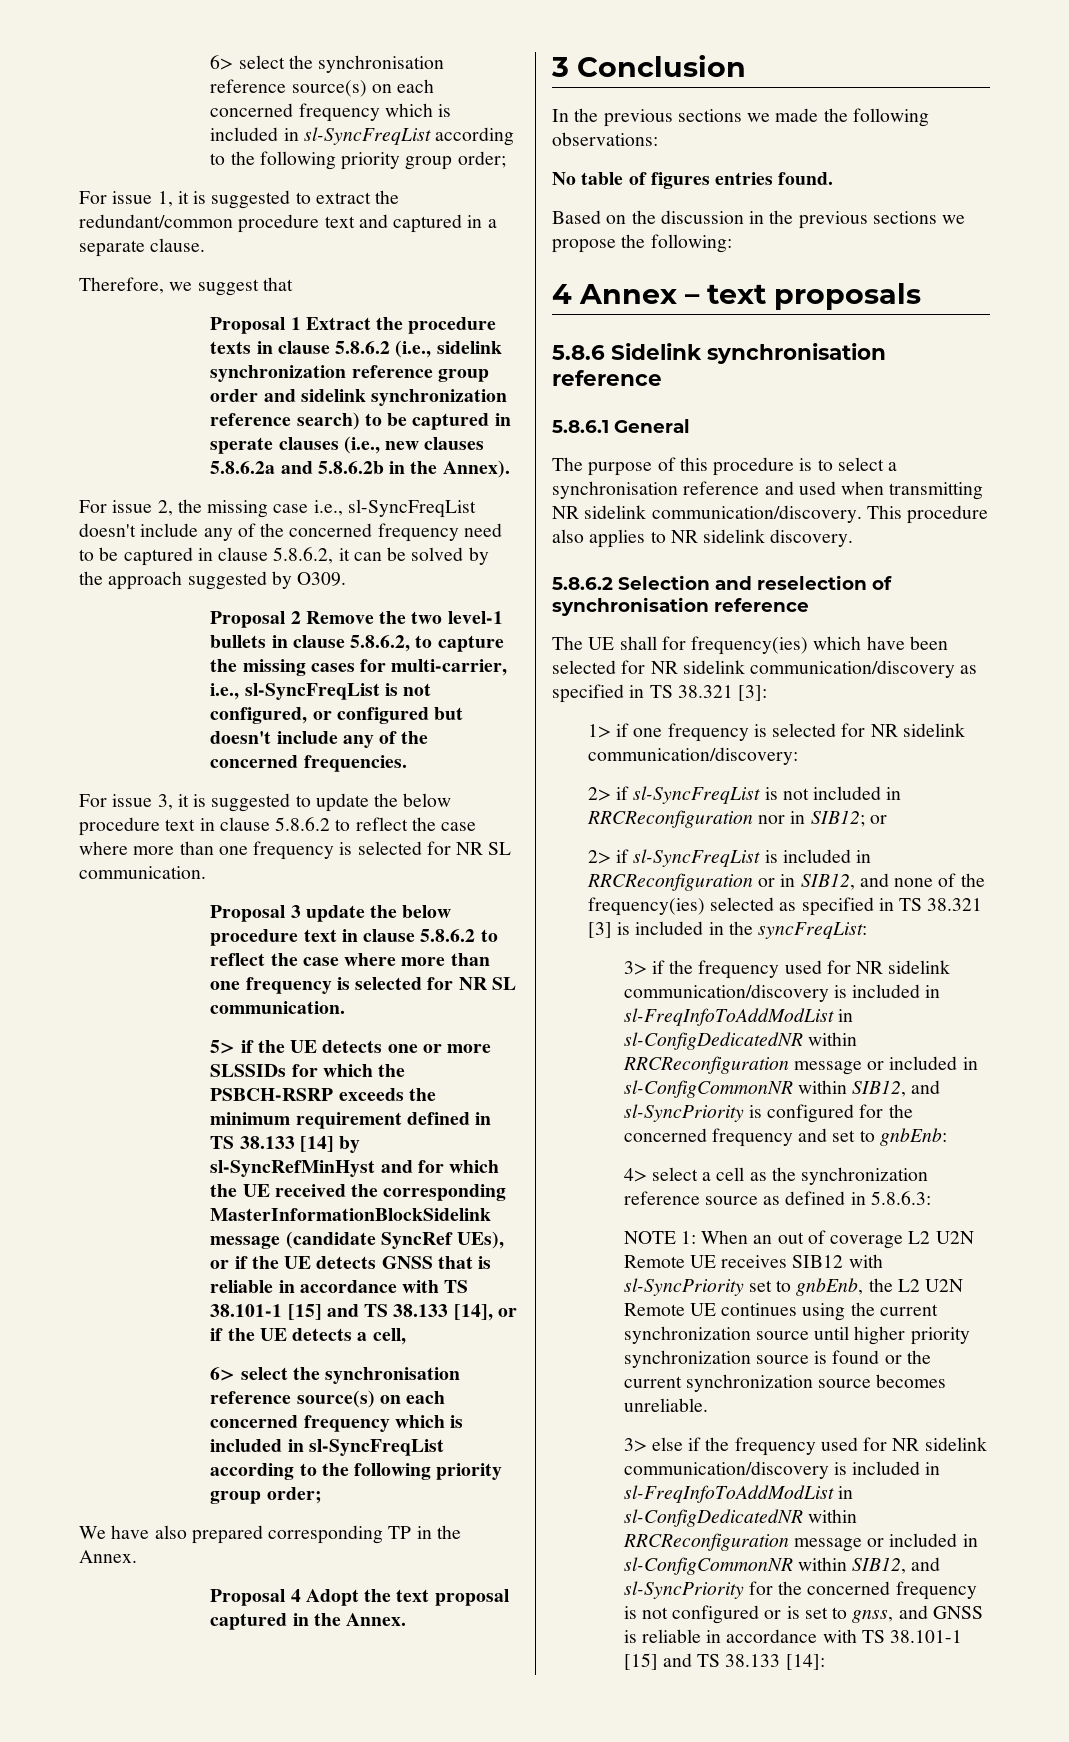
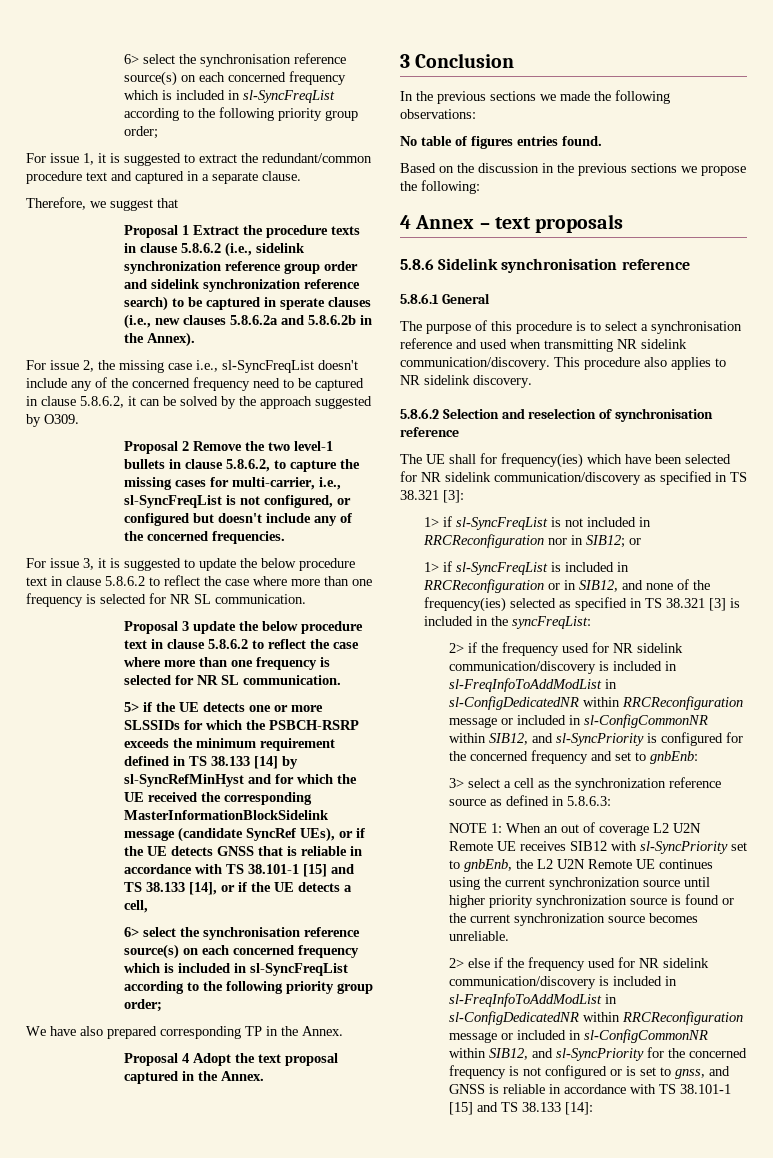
- 1> if one frequency is selected for NR sidelink communication/discovery:
- 2> if sl-SyncFreqList is not included in RRCReconfiguration nor in SIB12; or
+ 1> if sl-SyncFreqList is not included in RRCReconfiguration nor in SIB12; or
- 2> if sl-SyncFreqList is included in RRCReconfiguration or in SIB12, and none of the frequency(ies) selected as specified in TS 38.321 [3] is included in the syncFreqList:
+ 1> if sl-SyncFreqList is included in RRCReconfiguration or in SIB12, and none of the frequency(ies) selected as specified in TS 38.321 [3] is included in the syncFreqList:
- 3> if the frequency used for NR sidelink communication/discovery is included in sl-FreqInfoToAddModList in sl-ConfigDedicatedNR within RRCReconfiguration message or included in sl-ConfigCommonNR within SIB12, and sl-SyncPriority is configured for the concerned frequency and set to gnbEnb:
+ 2> if the frequency used for NR sidelink communication/discovery is included in sl-FreqInfoToAddModList in sl-ConfigDedicatedNR within RRCReconfiguration message or included in sl-ConfigCommonNR within SIB12, and sl-SyncPriority is configured for the concerned frequency and set to gnbEnb:
- 4> select a cell as the synchronization reference source as defined in 5.8.6.3:
+ 3> select a cell as the synchronization reference source as defined in 5.8.6.3:
- 3> else if the frequency used for NR sidelink communication/discovery is included in sl-FreqInfoToAddModList in sl-ConfigDedicatedNR within RRCReconfiguration message or included in sl-ConfigCommonNR within SIB12, and sl-SyncPriority for the concerned frequency is not configured or is set to gnss, and GNSS is reliable in accordance with TS 38.101-1 [15] and TS 38.133 [14]:
+ 2> else if the frequency used for NR sidelink communication/discovery is included in sl-FreqInfoToAddModList in sl-ConfigDedicatedNR within RRCReconfiguration message or included in sl-ConfigCommonNR within SIB12, and sl-SyncPriority for the concerned frequency is not configured or is set to gnss, and GNSS is reliable in accordance with TS 38.101-1 [15] and TS 38.133 [14]:

